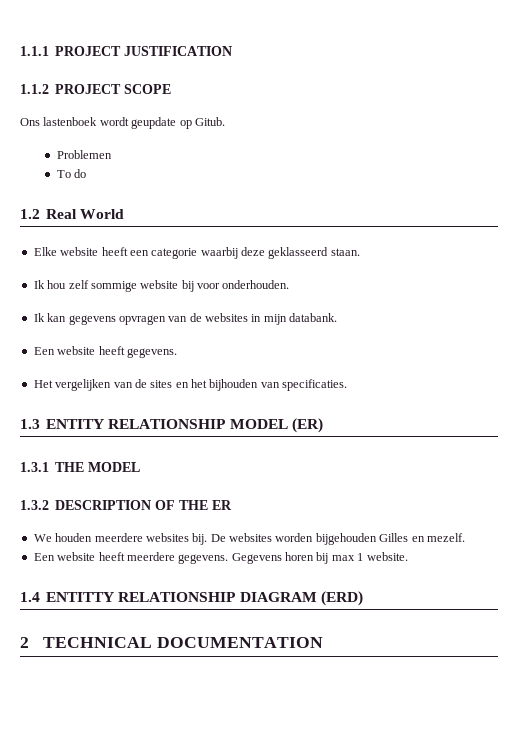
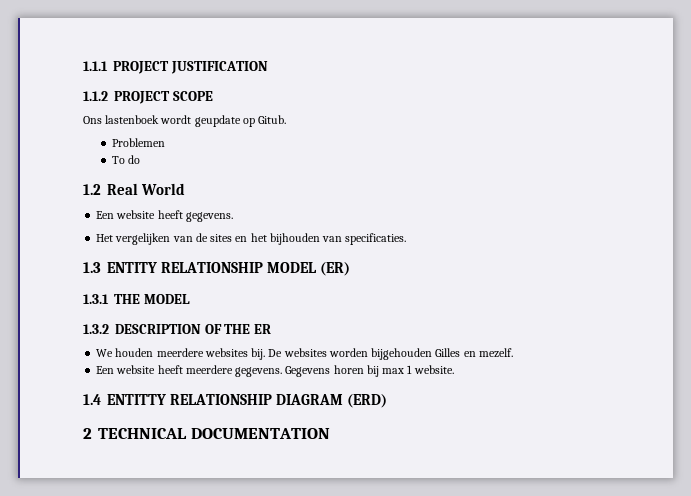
- Elke website heeft een categorie waarbij deze geklasseerd staan.
- Ik hou zelf sommige website bij voor onderhouden.
- Ik kan gegevens opvragen van de websites in mijn databank.

